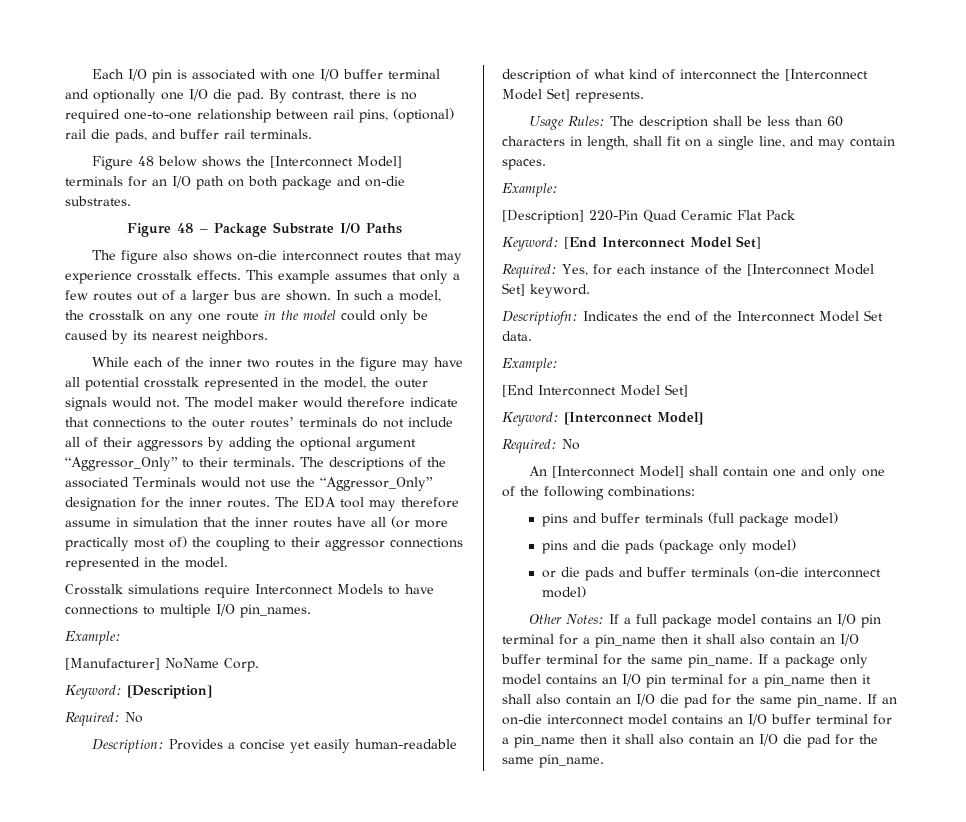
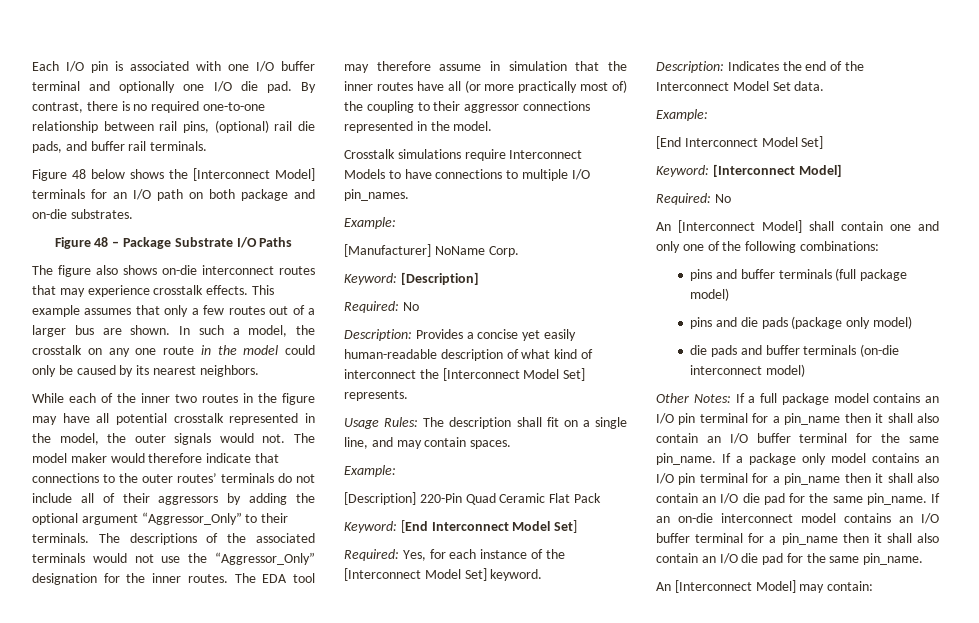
- The descriptions of the associated Terminals would not use the “Aggressor_Only” designation for the inner routes.
+ The descriptions of the associated terminals would not use the “Aggressor_Only” designation for the inner routes.
- Usage Rules: The description shall be less than 60 characters in length, shall fit on a single line, and may contain spaces.
+ Usage Rules: The description shall fit on a single line, and may contain spaces.
- Descriptiofn: Indicates the end of the Interconnect Model Set data.
+ Description: Indicates the end of the Interconnect Model Set data.
- or die pads and buffer terminals (on-die interconnect model)
+ die pads and buffer terminals (on-die interconnect model)
+ An [Interconnect Model] may contain:

